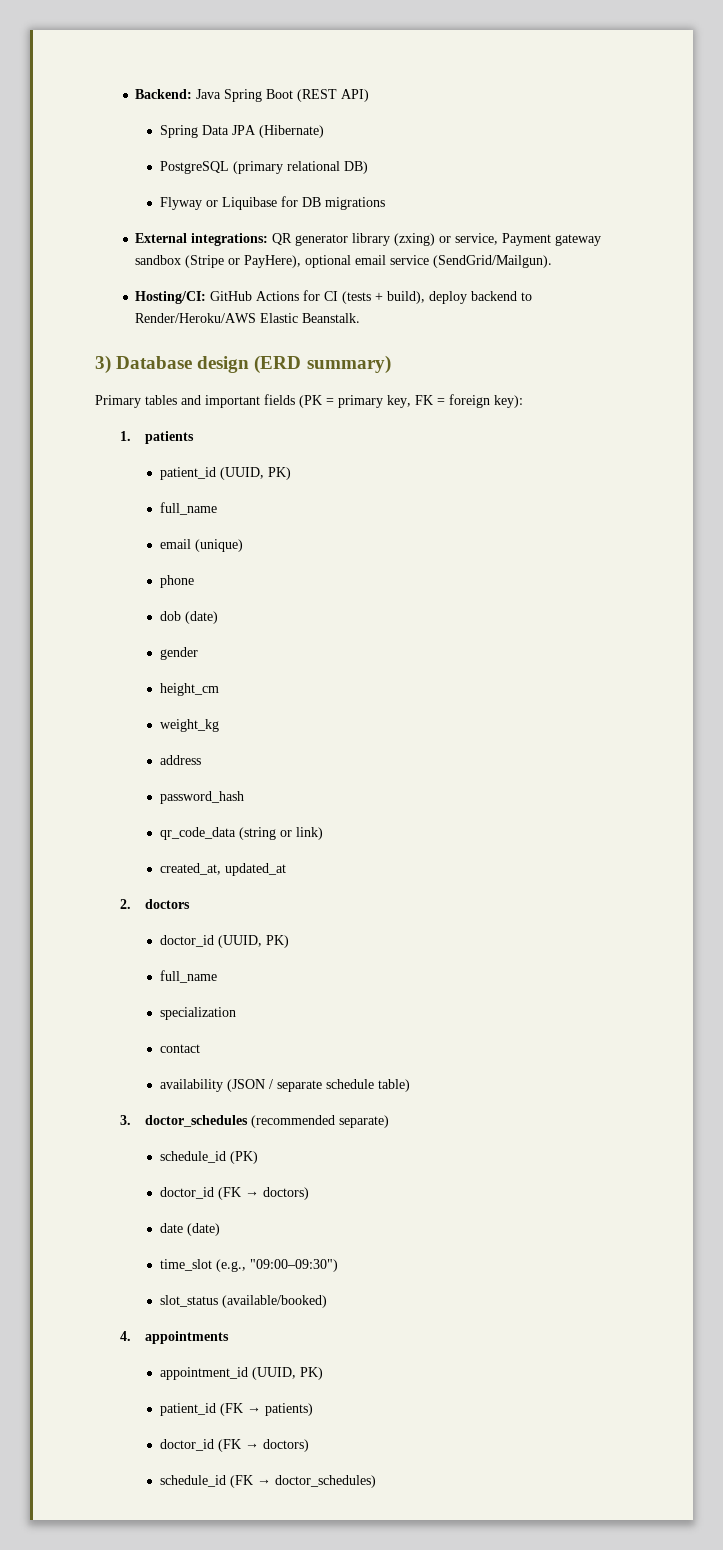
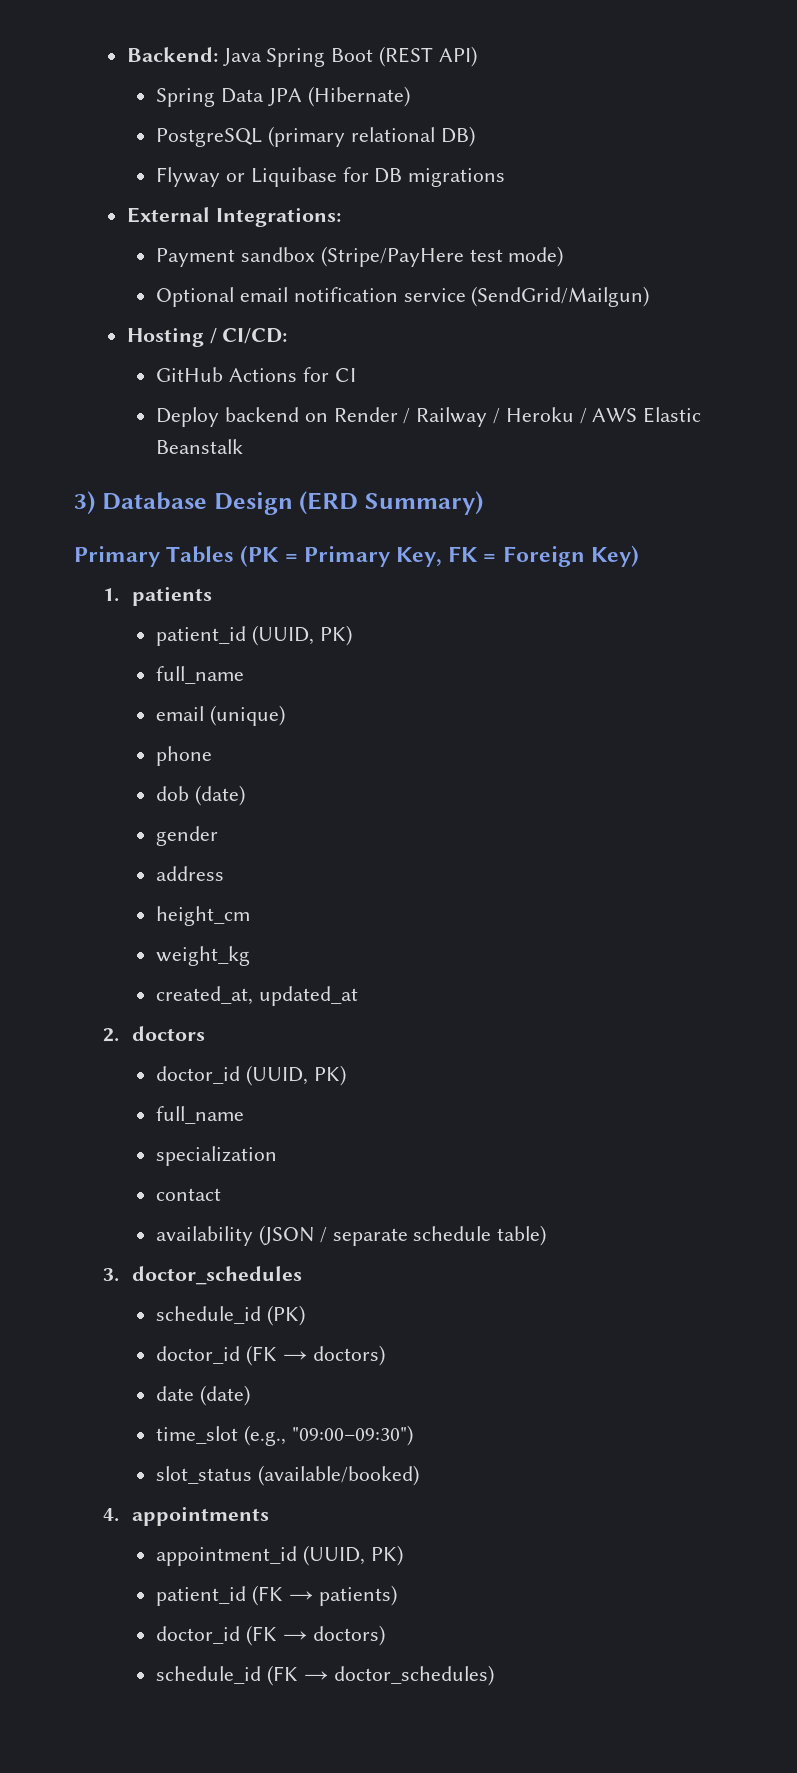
- External integrations: QR generator library (zxing) or service, Payment gateway sandbox (Stripe or PayHere), optional email service (SendGrid/Mailgun).
- Hosting/CI: GitHub Actions for CI (tests + build), deploy backend to Render/Heroku/AWS Elastic Beanstalk.
- 3) Database design (ERD summary)
- Primary tables and important fields (PK = primary key, FK = foreign key):
+ External Integrations:
+ Payment sandbox (Stripe/PayHere test mode)
+ Optional email notification service (SendGrid/Mailgun)
+ Hosting / CI/CD:
+ GitHub Actions for CI
+ Deploy backend on Render / Railway / Heroku / AWS Elastic Beanstalk
+ 3) Database Design (ERD Summary)
+ Primary Tables (PK = Primary Key, FK = Foreign Key)
+ address
- address
- password_hash
- qr_code_data (string or link)
- 3. doctor_schedules (recommended separate)
+ 3. doctor_schedules

